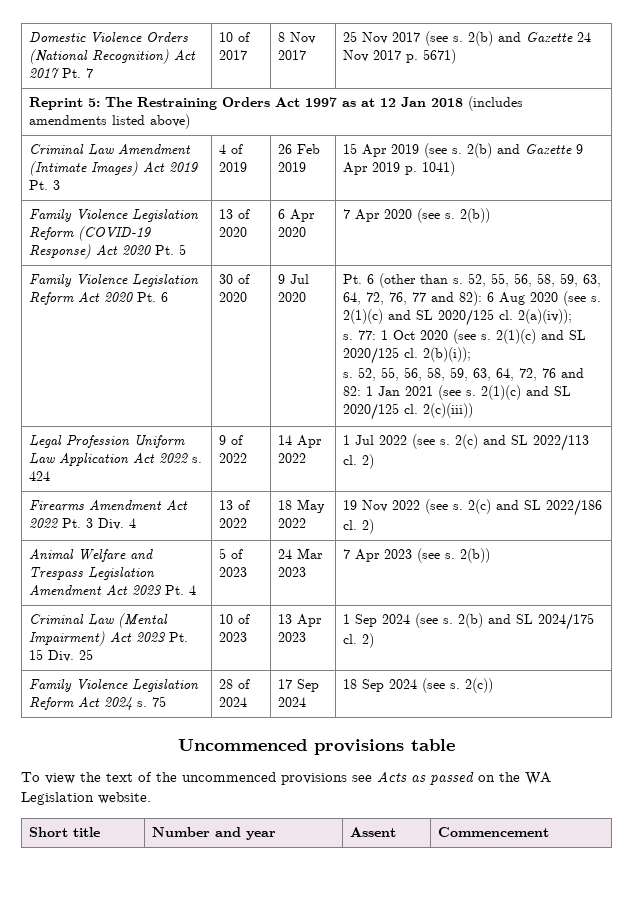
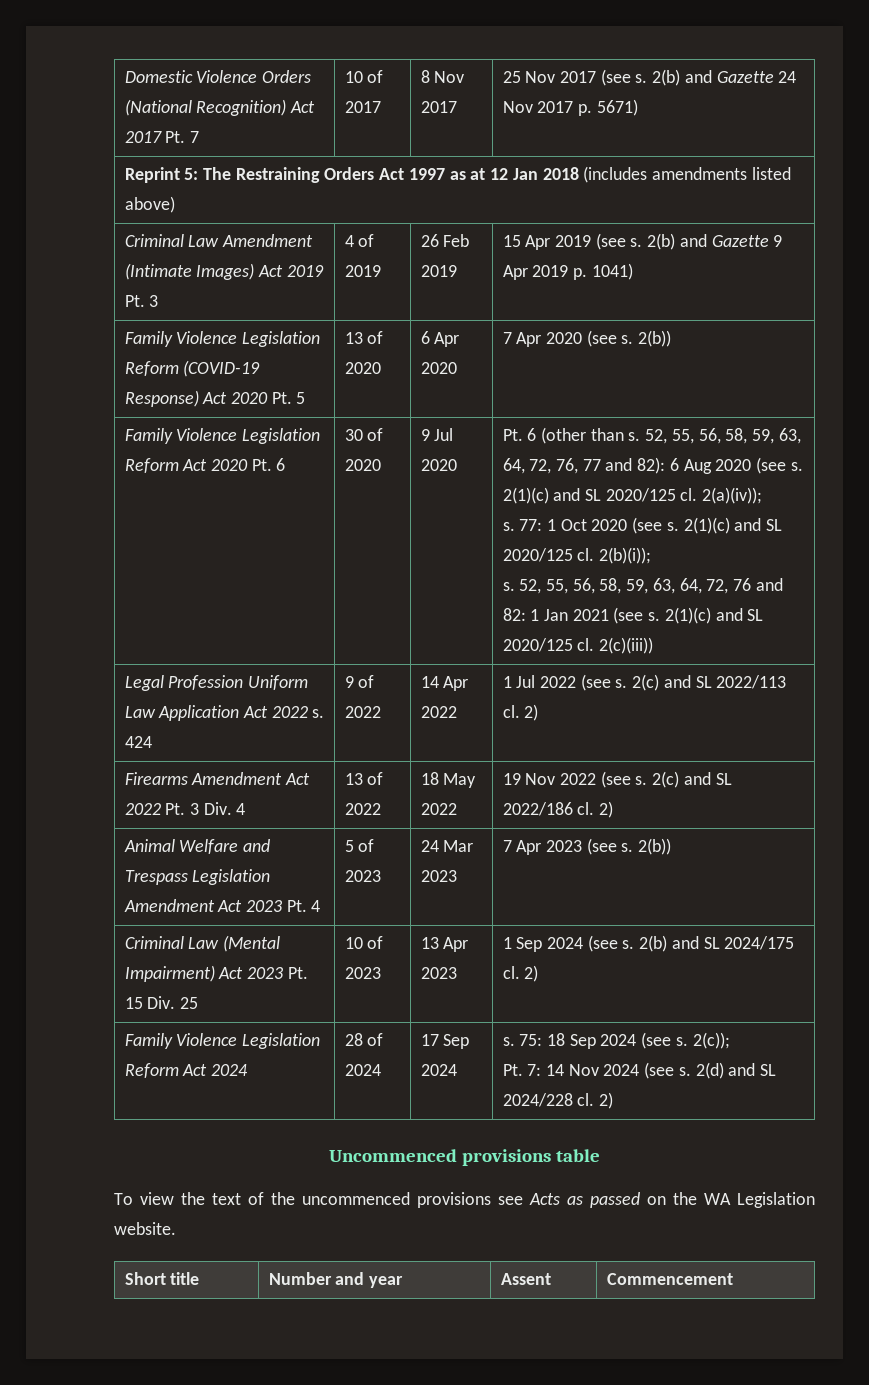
- Family Violence Legislation Reform Act 2024 s. 75 | 28 of 2024 | 17 Sep 2024 | 18 Sep 2024 (see s. 2(c))
+ Family Violence Legislation Reform Act 2024 | 28 of 2024 | 17 Sep 2024 | s. 75: 18 Sep 2024 (see s. 2(c));
+ Pt. 7: 14 Nov 2024 (see s. 2(d) and SL 2024/228 cl. 2)

